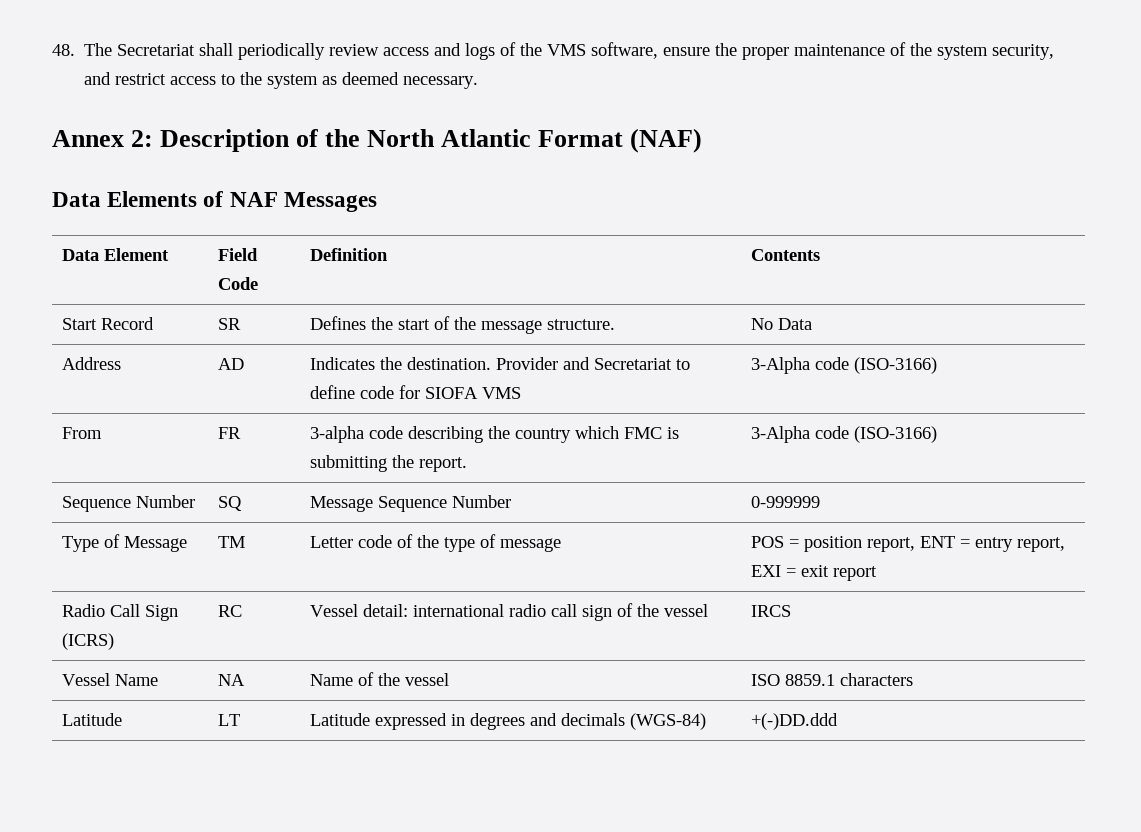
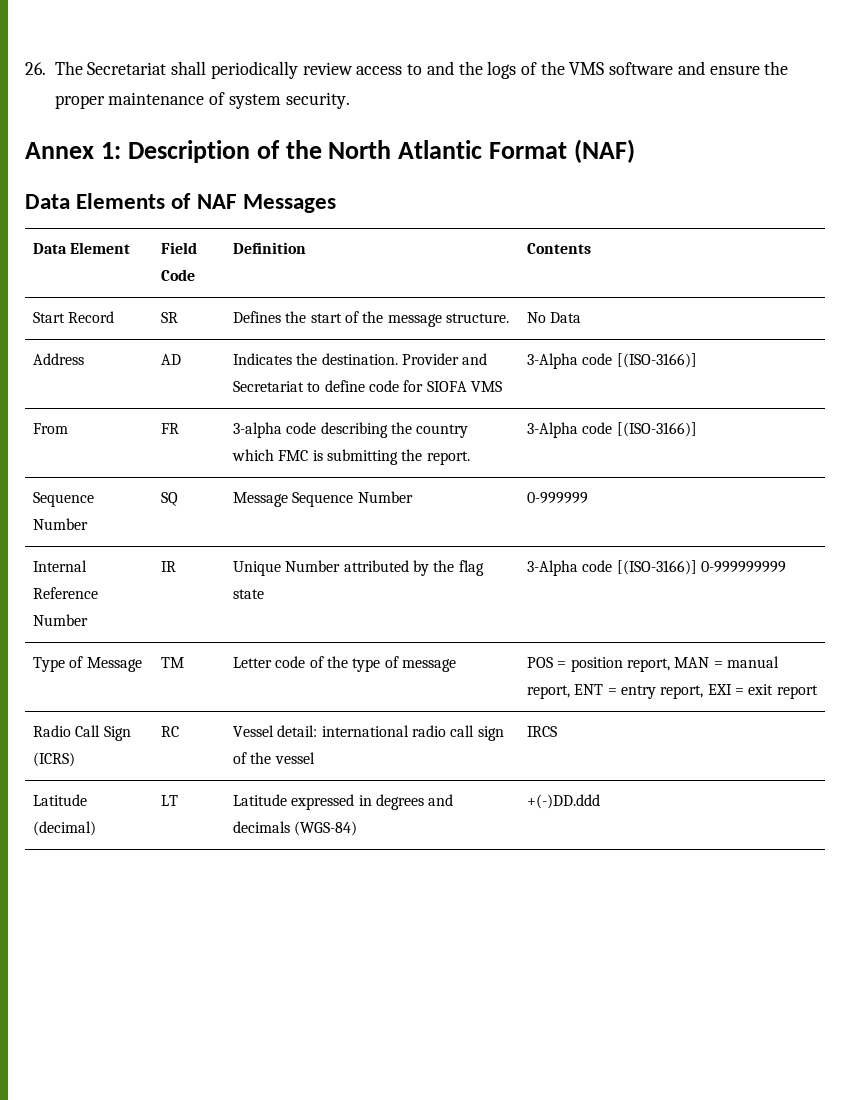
- 48. The Secretariat shall periodically review access and logs of the VMS software, ensure the proper maintenance of the system security, and restrict access to the system as deemed necessary.
+ 26. The Secretariat shall periodically review access to and the logs of the VMS software and ensure the proper maintenance of system security.
- Annex 2: Description of the North Atlantic Format (NAF)
+ Annex 1: Description of the North Atlantic Format (NAF)
- Address | AD | Indicates the destination. Provider and Secretariat to define code for SIOFA VMS | 3-Alpha code (ISO-3166)
+ Address | AD | Indicates the destination. Provider and Secretariat to define code for SIOFA VMS | 3-Alpha code [(ISO-3166)]
- From | FR | 3-alpha code describing the country which FMC is submitting the report. | 3-Alpha code (ISO-3166)
+ From | FR | 3-alpha code describing the country which FMC is submitting the report. | 3-Alpha code [(ISO-3166)]
+ Internal Reference Number | IR | Unique Number attributed by the flag state | 3-Alpha code [(ISO-3166)] 0-999999999
- Type of Message | TM | Letter code of the type of message | POS = position report, ENT = entry report, EXI = exit report
+ Type of Message | TM | Letter code of the type of message | POS = position report, MAN = manual report, ENT = entry report, EXI = exit report
- Vessel Name | NA | Name of the vessel | ISO 8859.1 characters
- Latitude | LT | Latitude expressed in degrees and decimals (WGS-84) | +(-)DD.ddd
+ Latitude (decimal) | LT | Latitude expressed in degrees and decimals (WGS-84) | +(-)DD.ddd

